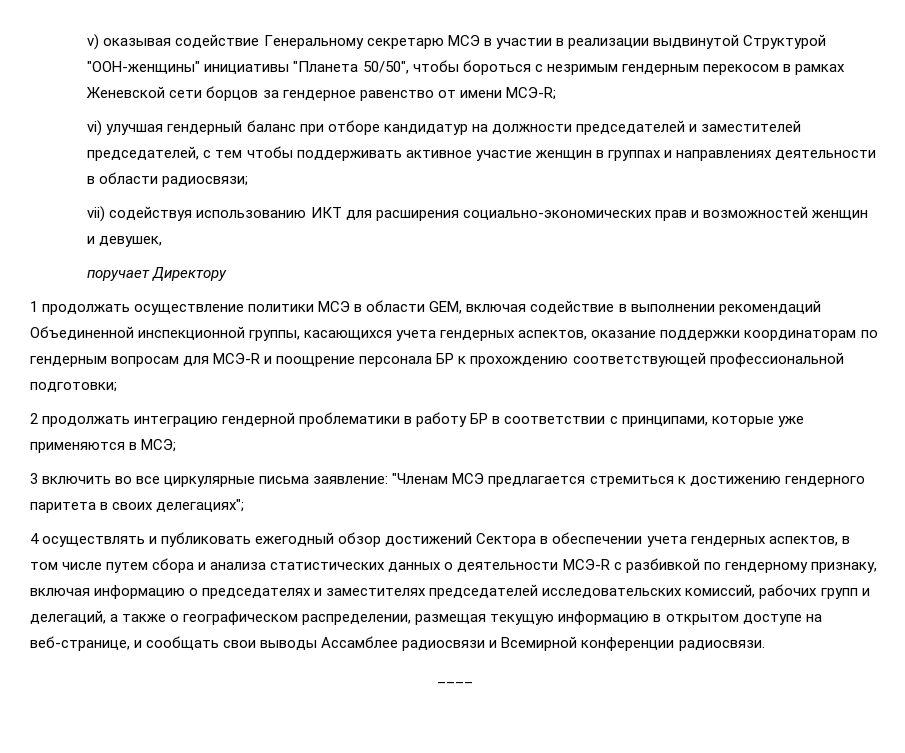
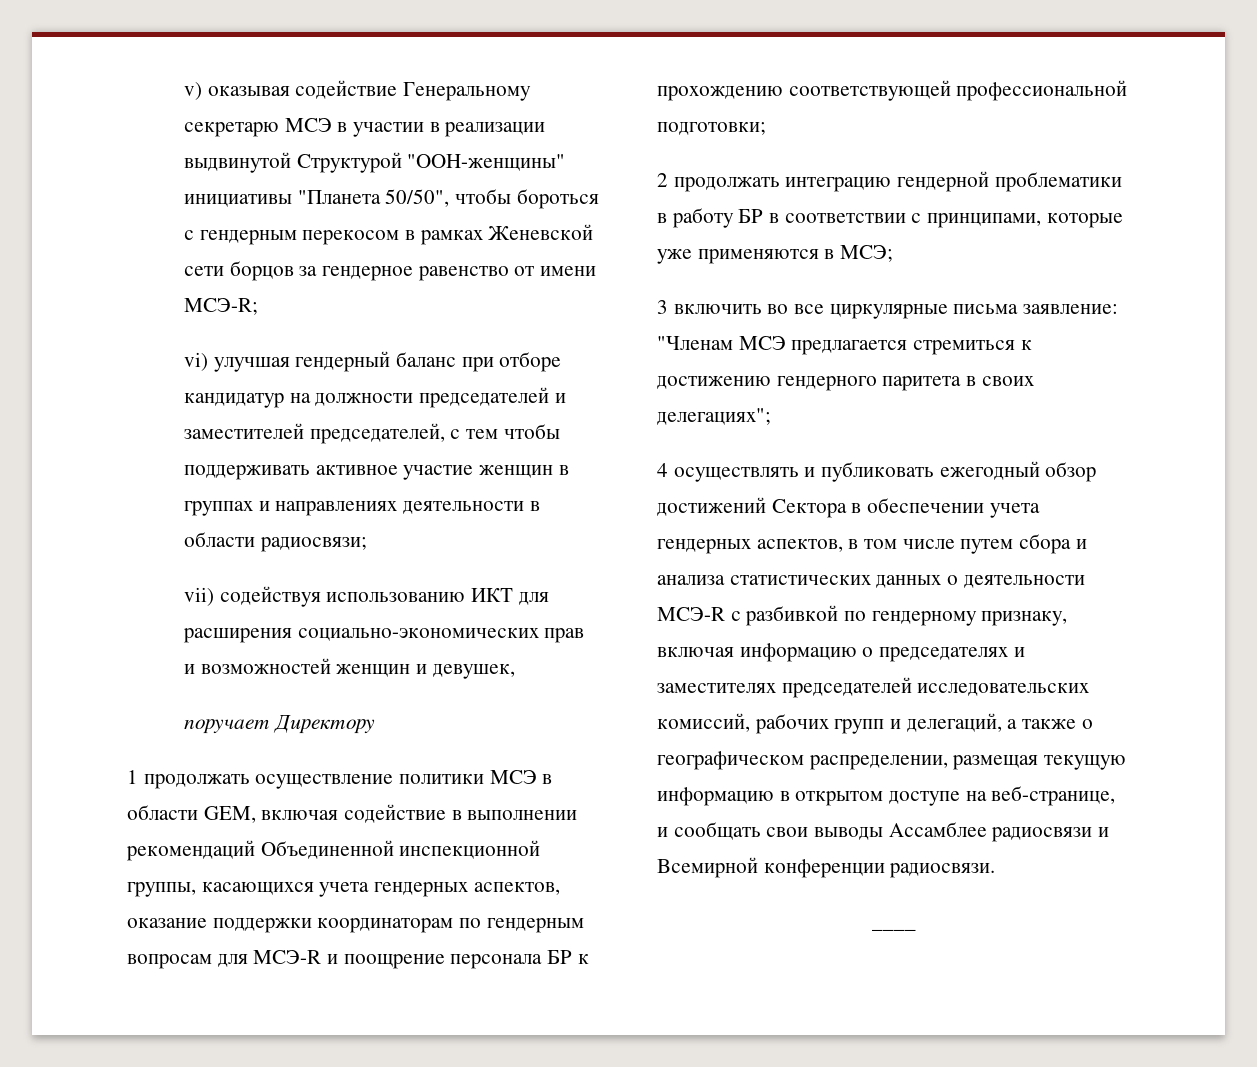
- v) оказывая содействие Генеральному секретарю МСЭ в участии в реализации выдвинутой Структурой "ООН-женщины" инициативы "Планета 50/50", чтобы бороться с незримым гендерным перекосом в рамках Женевской сети борцов за гендерное равенство от имени МСЭ-R;
+ v) оказывая содействие Генеральному секретарю МСЭ в участии в реализации выдвинутой Структурой "ООН-женщины" инициативы "Планета 50/50", чтобы бороться с гендерным перекосом в рамках Женевской сети борцов за гендерное равенство от имени МСЭ-R;

